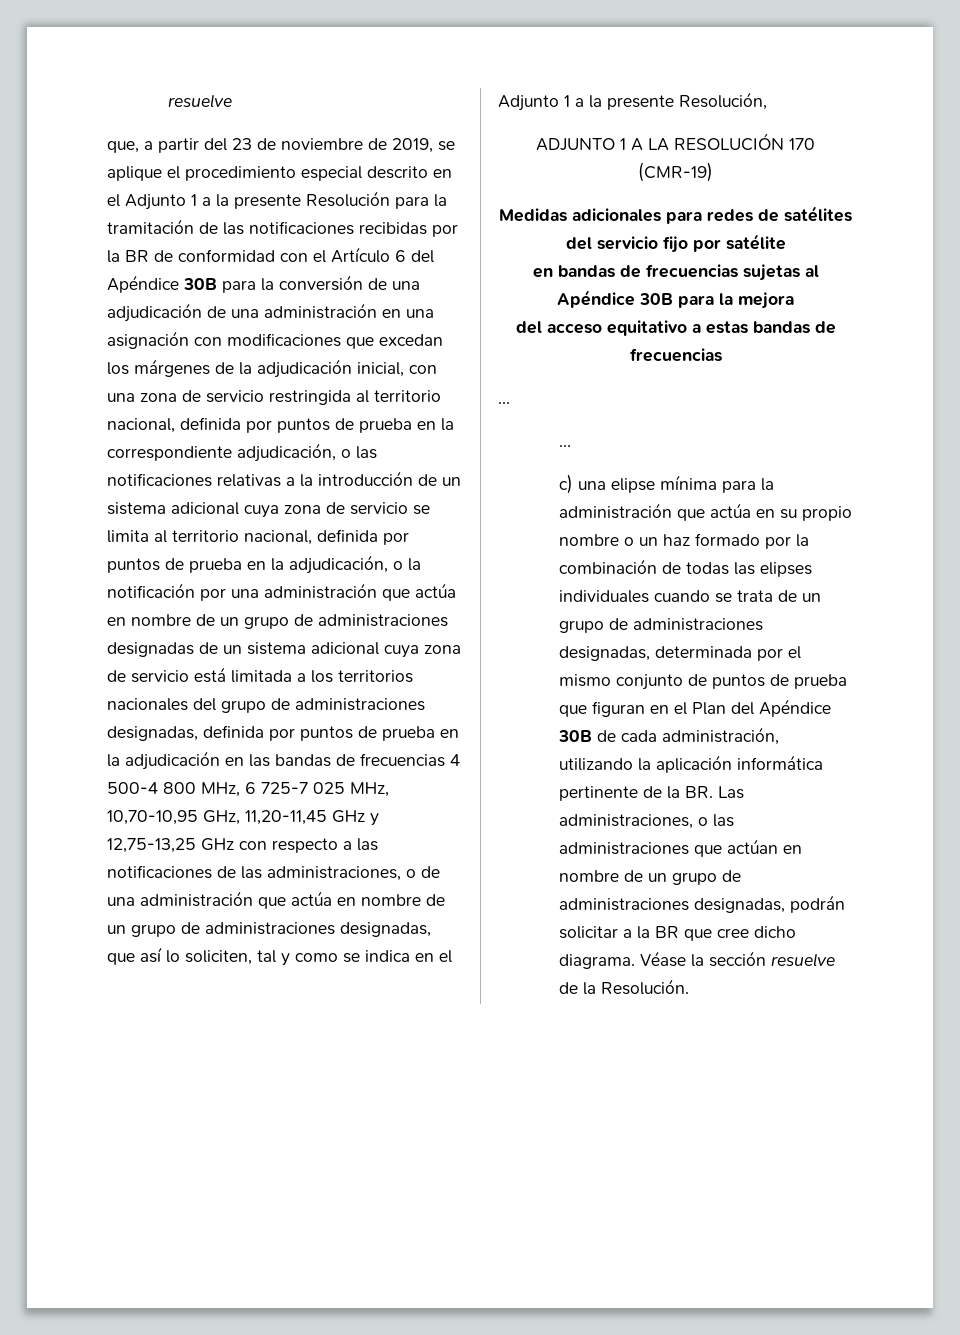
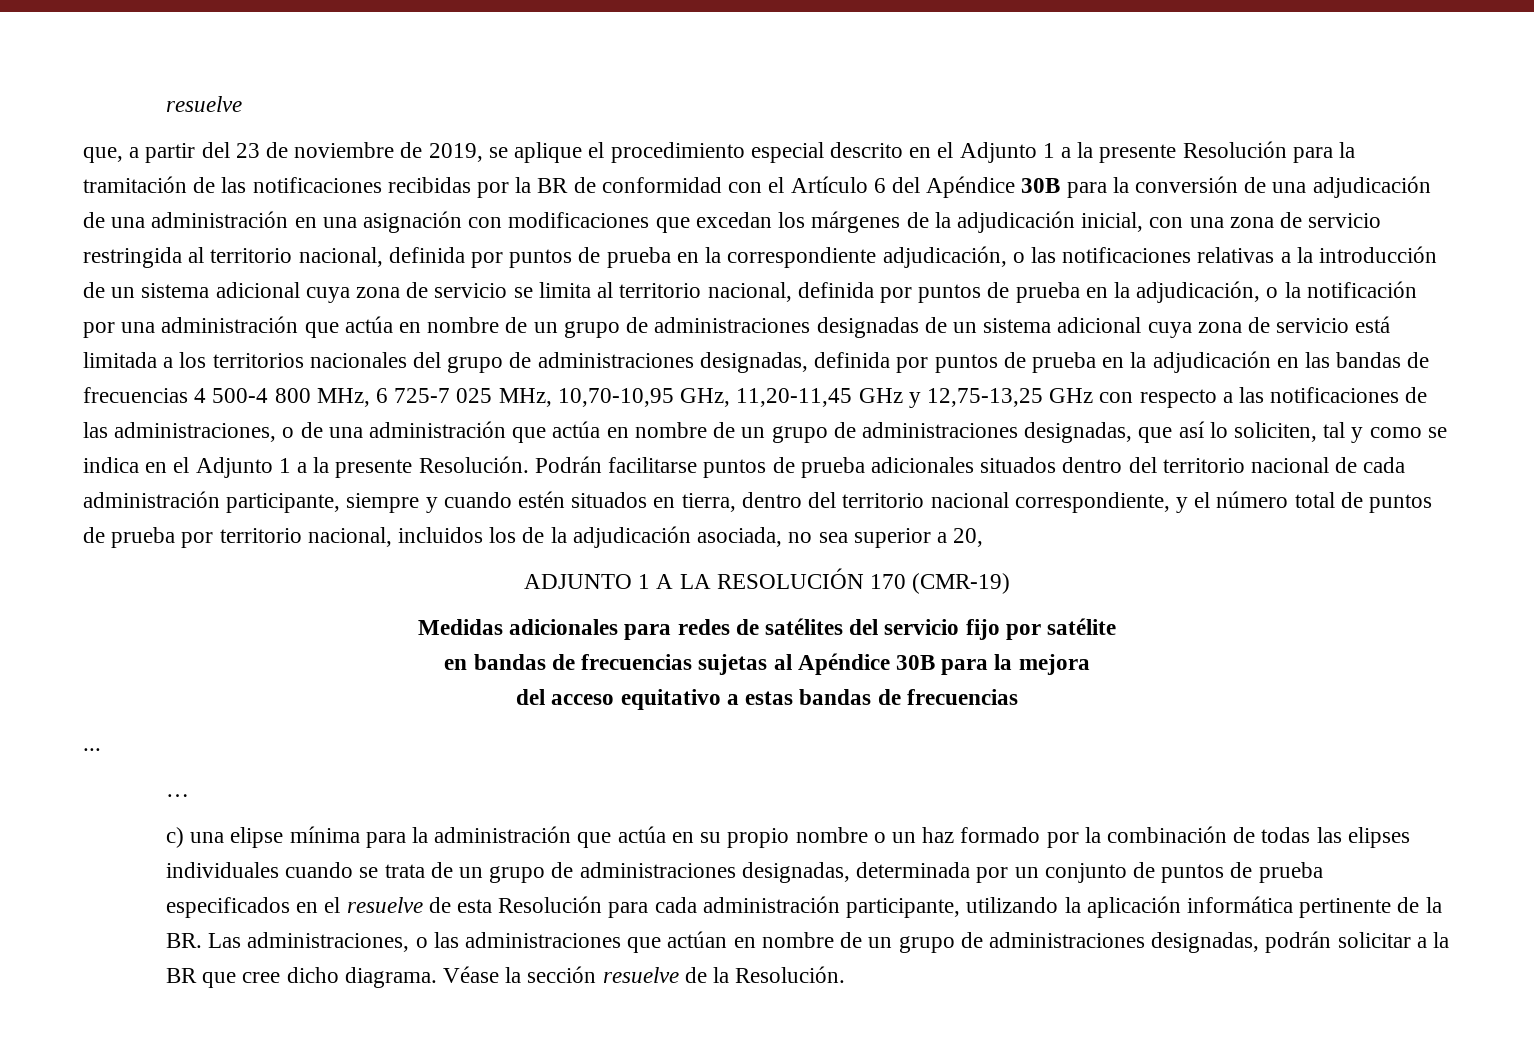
- que, a partir del 23 de noviembre de 2019, se aplique el procedimiento especial descrito en el Adjunto 1 a la presente Resolución para la tramitación de las notificaciones recibidas por la BR de conformidad con el Artículo 6 del Apéndice 30B para la conversión de una adjudicación de una administración en una asignación con modificaciones que excedan los márgenes de la adjudicación inicial, con una zona de servicio restringida al territorio nacional, definida por puntos de prueba en la correspondiente adjudicación, o las notificaciones relativas a la introducción de un sistema adicional cuya zona de servicio se limita al territorio nacional, definida por puntos de prueba en la adjudicación, o la notificación por una administración que actúa en nombre de un grupo de administraciones designadas de un sistema adicional cuya zona de servicio está limitada a los territorios nacionales del grupo de administraciones designadas, definida por puntos de prueba en la adjudicación en las bandas de frecuencias 4 500-4 800 MHz, 6 725-7 025 MHz, 10,70-10,95 GHz, 11,20-11,45 GHz y 12,75-13,25 GHz con respecto a las notificaciones de las administraciones, o de una administración que actúa en nombre de un grupo de administraciones designadas, que así lo soliciten, tal y como se indica en el Adjunto 1 a la presente Resolución,
+ que, a partir del 23 de noviembre de 2019, se aplique el procedimiento especial descrito en el Adjunto 1 a la presente Resolución para la tramitación de las notificaciones recibidas por la BR de conformidad con el Artículo 6 del Apéndice 30B para la conversión de una adjudicación de una administración en una asignación con modificaciones que excedan los márgenes de la adjudicación inicial, con una zona de servicio restringida al territorio nacional, definida por puntos de prueba en la correspondiente adjudicación, o las notificaciones relativas a la introducción de un sistema adicional cuya zona de servicio se limita al territorio nacional, definida por puntos de prueba en la adjudicación, o la notificación por una administración que actúa en nombre de un grupo de administraciones designadas de un sistema adicional cuya zona de servicio está limitada a los territorios nacionales del grupo de administraciones designadas, definida por puntos de prueba en la adjudicación en las bandas de frecuencias 4 500-4 800 MHz, 6 725-7 025 MHz, 10,70-10,95 GHz, 11,20-11,45 GHz y 12,75-13,25 GHz con respecto a las notificaciones de las administraciones, o de una administración que actúa en nombre de un grupo de administraciones designadas, que así lo soliciten, tal y como se indica en el Adjunto 1 a la presente Resolución. Podrán facilitarse puntos de prueba adicionales situados dentro del territorio nacional de cada administración participante, siempre y cuando estén situados en tierra, dentro del territorio nacional correspondiente, y el número total de puntos de prueba por territorio nacional, incluidos los de la adjudicación asociada, no sea superior a 20,
- c) una elipse mínima para la administración que actúa en su propio nombre o un haz formado por la combinación de todas las elipses individuales cuando se trata de un grupo de administraciones designadas, determinada por el mismo conjunto de puntos de prueba que figuran en el Plan del Apéndice 30B de cada administración, utilizando la aplicación informática pertinente de la BR. Las administraciones, o las administraciones que actúan en nombre de un grupo de administraciones designadas, podrán solicitar a la BR que cree dicho diagrama.
+ c) una elipse mínima para la administración que actúa en su propio nombre o un haz formado por la combinación de todas las elipses individuales cuando se trata de un grupo de administraciones designadas, determinada por un conjunto de puntos de prueba especificados en el resuelve de esta Resolución para cada administración participante, utilizando la aplicación informática pertinente de la BR. Las administraciones, o las administraciones que actúan en nombre de un grupo de administraciones designadas, podrán solicitar a la BR que cree dicho diagrama.

